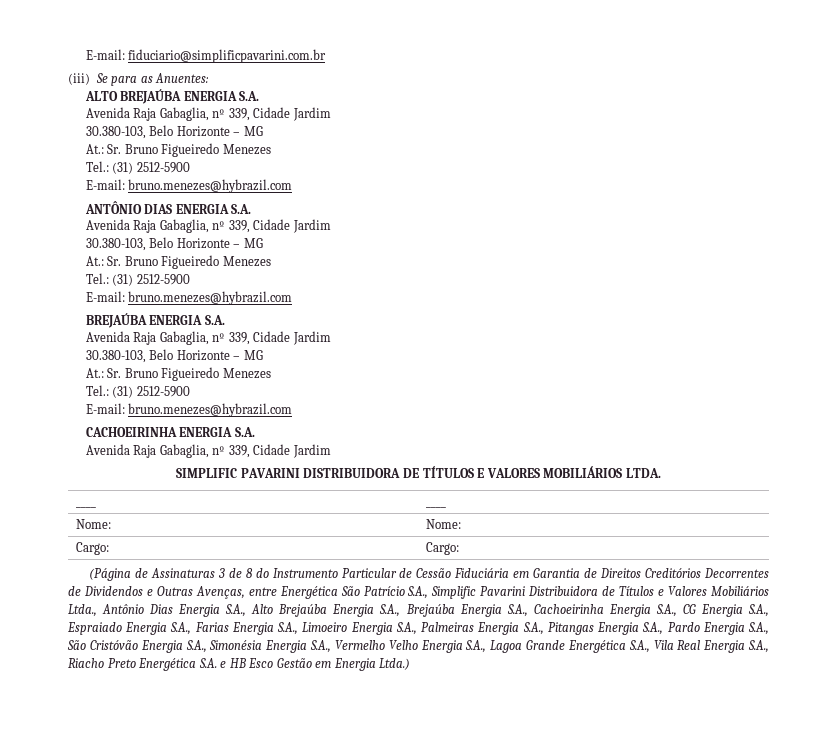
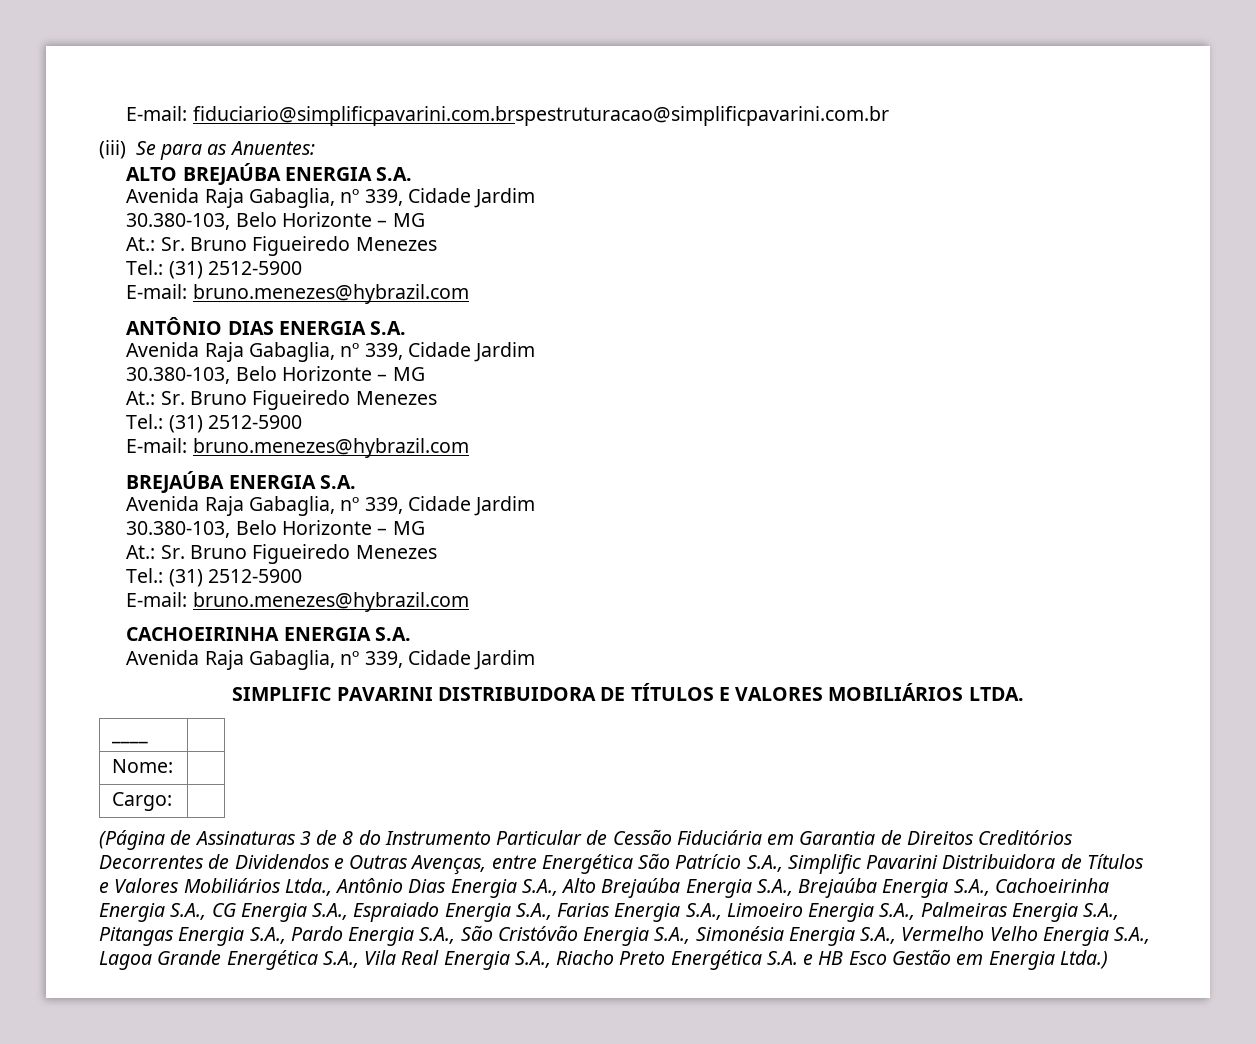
- E-mail: fiduciario@simplificpavarini.com.br
+ E-mail: fiduciario@simplificpavarini.com.brspestruturacao@simplificpavarini.com.br
- ____ | ____
+ ____ |
- Nome: | Nome:
+ Nome: |
- Cargo: | Cargo:
+ Cargo: |

